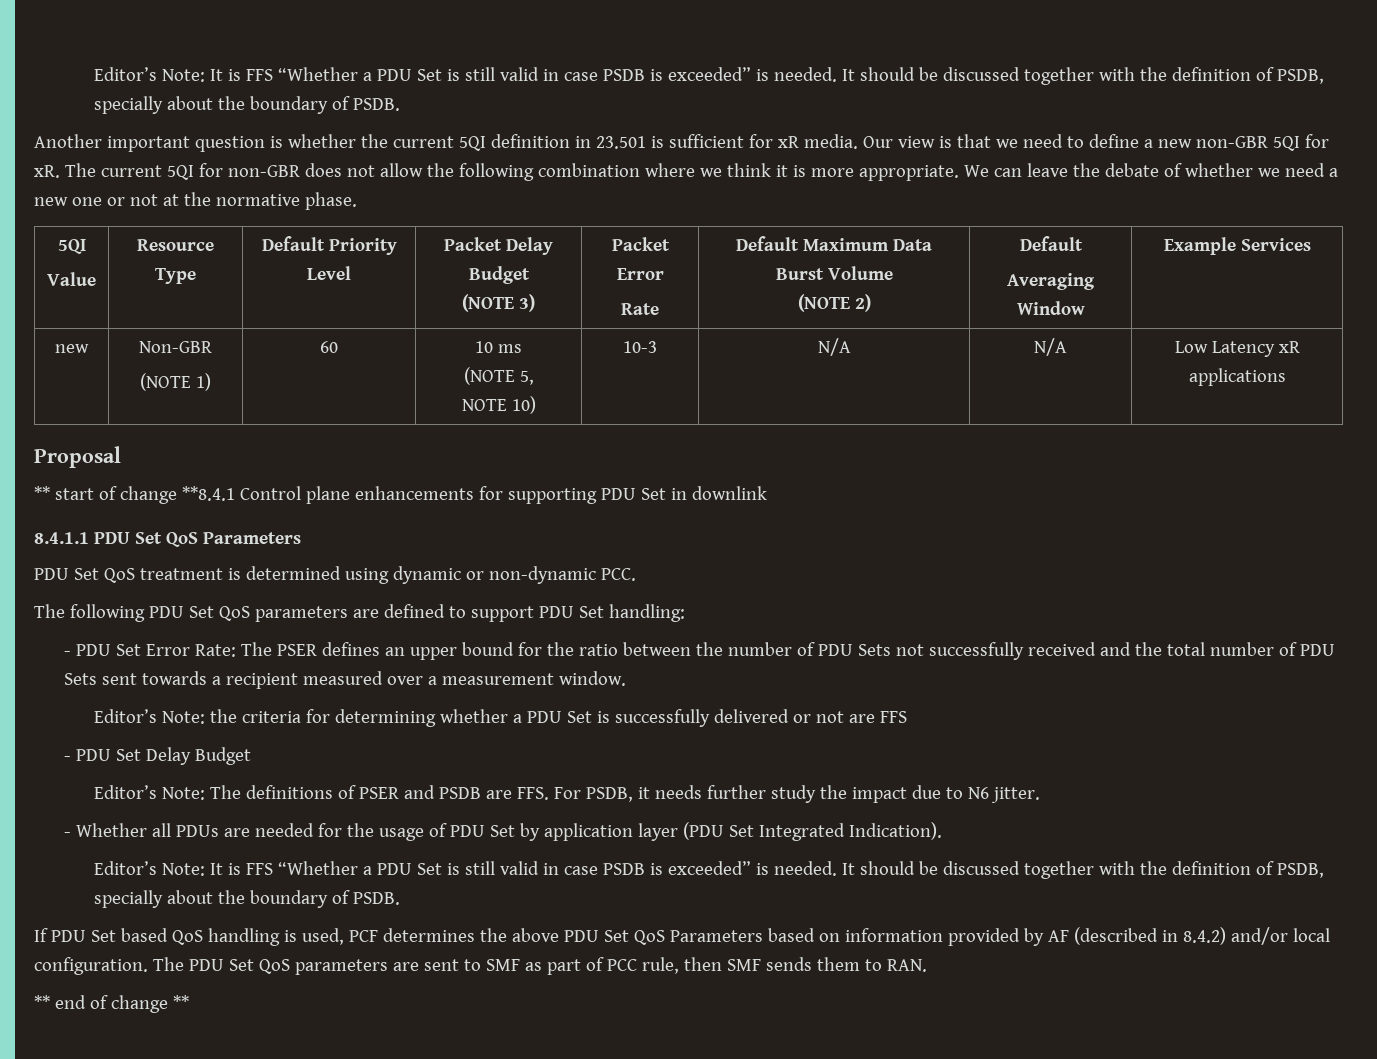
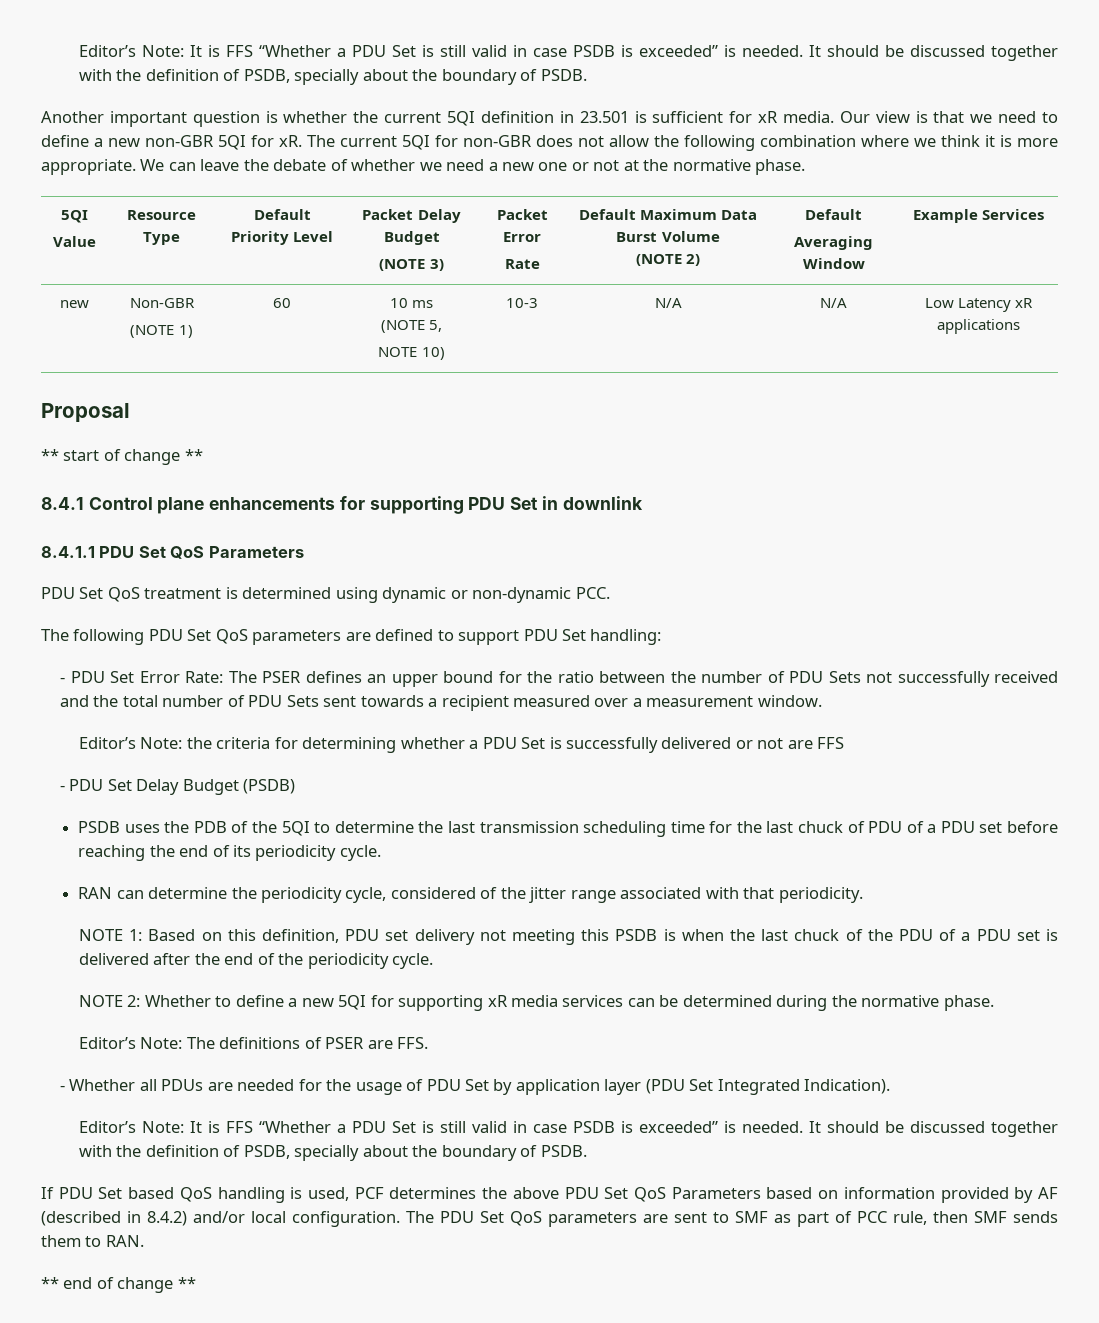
- ** start of change **8.4.1 Control plane enhancements for supporting PDU Set in downlink
+ ** start of change **
+ 8.4.1 Control plane enhancements for supporting PDU Set in downlink
- - PDU Set Delay Budget
+ - PDU Set Delay Budget (PSDB)
+ PSDB uses the PDB of the 5QI to determine the last transmission scheduling time for the last chuck of PDU of a PDU set before reaching the end of its periodicity cycle.
+ RAN can determine the periodicity cycle, considered of the jitter range associated with that periodicity.
+ NOTE 1: Based on this definition, PDU set delivery not meeting this PSDB is when the last chuck of the PDU of a PDU set is delivered after the end of the periodicity cycle.
+ NOTE 2: Whether to define a new 5QI for supporting xR media services can be determined during the normative phase.
- Editor’s Note: The definitions of PSER and PSDB are FFS. For PSDB, it needs further study the impact due to N6 jitter.
+ Editor’s Note: The definitions of PSER are FFS.

